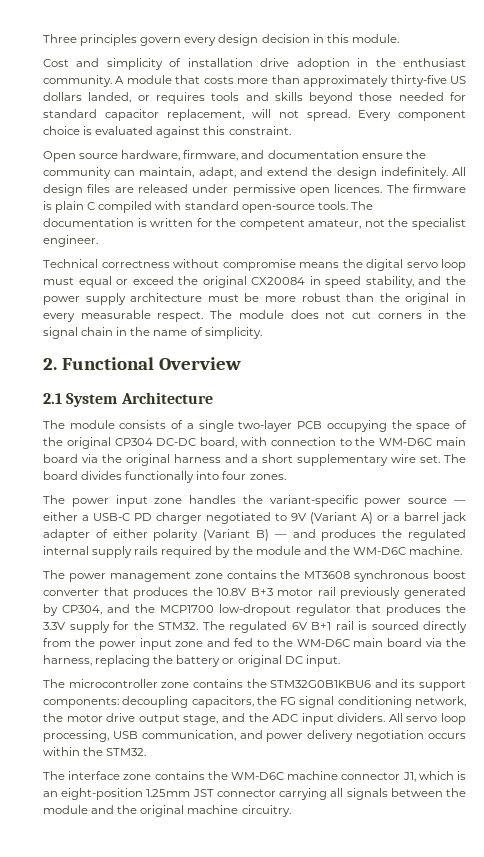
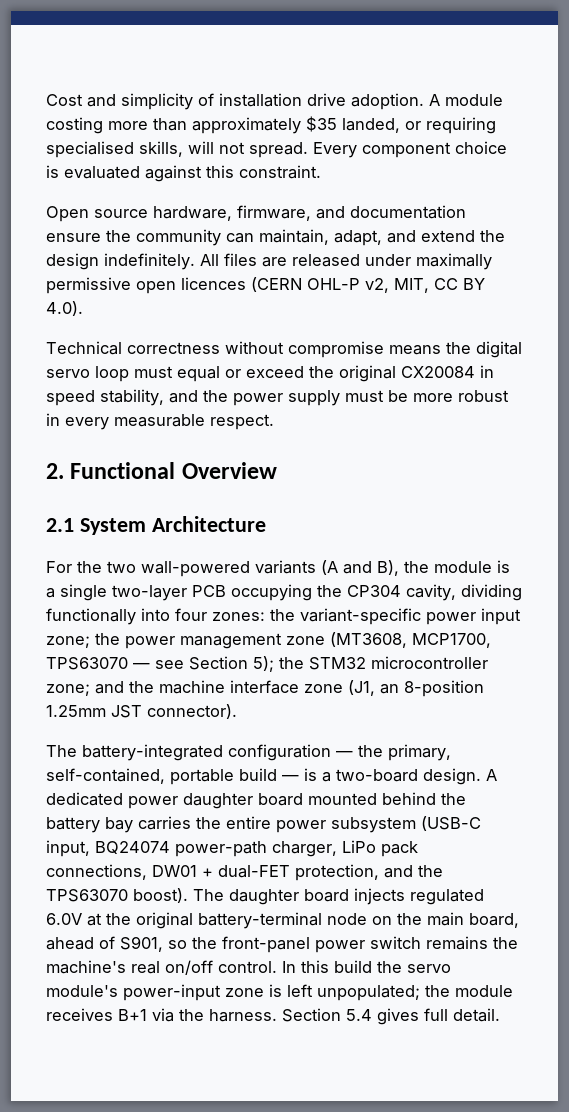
- Three principles govern every design decision in this module.
- Cost and simplicity of installation drive adoption in the enthusiast community. A module that costs more than approximately thirty-five US dollars landed, or requires tools and skills beyond those needed for standard capacitor replacement, will not spread.
+ Cost and simplicity of installation drive adoption. A module costing more than approximately $35 landed, or requiring specialised skills, will not spread.
- All design files are released under permissive open licences. The firmware is plain C compiled with standard open-source tools. The documentation is written for the competent amateur, not the specialist engineer.
+ All files are released under maximally permissive open licences (CERN OHL-P v2, MIT, CC BY 4.0).
- Technical correctness without compromise means the digital servo loop must equal or exceed the original CX20084 in speed stability, and the power supply architecture must be more robust than the original in every measurable respect. The module does not cut corners in the signal chain in the name of simplicity.
+ Technical correctness without compromise means the digital servo loop must equal or exceed the original CX20084 in speed stability, and the power supply must be more robust in every measurable respect.
- The module consists of a single two-layer PCB occupying the space of the original CP304 DC-DC board, with connection to the WM-D6C main board via the original harness and a short supplementary wire set. The board divides functionally into four zones.
- The power input zone handles the variant-specific power source — either a USB-C PD charger negotiated to 9V (Variant A) or a barrel jack adapter of either polarity (Variant B) — and produces the regulated internal supply rails required by the module and the WM-D6C machine.
- The power management zone contains the MT3608 synchronous boost converter that produces the 10.8V B+3 motor rail previously generated by CP304, and the MCP1700 low-dropout regulator that produces the 3.3V supply for the STM32. The regulated 6V B+1 rail is sourced directly from the power input zone and fed to the WM-D6C main board via the harness, replacing the battery or original DC input.
- The microcontroller zone contains the STM32G0B1KBU6 and its support components: decoupling capacitors, the FG signal conditioning network, the motor drive output stage, and the ADC input dividers. All servo loop processing, USB communication, and power delivery negotiation occurs within the STM32.
- The interface zone contains the WM-D6C machine connector J1, which is an eight-position 1.25mm JST connector carrying all signals between the module and the original machine circuitry.
+ For the two wall-powered variants (A and B), the module is a single two-layer PCB occupying the CP304 cavity, dividing functionally into four zones: the variant-specific power input zone; the power management zone (MT3608, MCP1700, TPS63070 — see Section 5); the STM32 microcontroller zone; and the machine interface zone (J1, an 8-position 1.25mm JST connector).
+ The battery-integrated configuration — the primary, self-contained, portable build — is a two-board design. A dedicated power daughter board mounted behind the battery bay carries the entire power subsystem (USB-C input, BQ24074 power-path charger, LiPo pack connections, DW01 + dual-FET protection, and the TPS63070 boost). The daughter board injects regulated 6.0V at the original battery-terminal node on the main board, ahead of S901, so the front-panel power switch remains the machine's real on/off control. In this build the servo module's power-input zone is left unpopulated; the module receives B+1 via the harness. Section 5.4 gives full detail.

